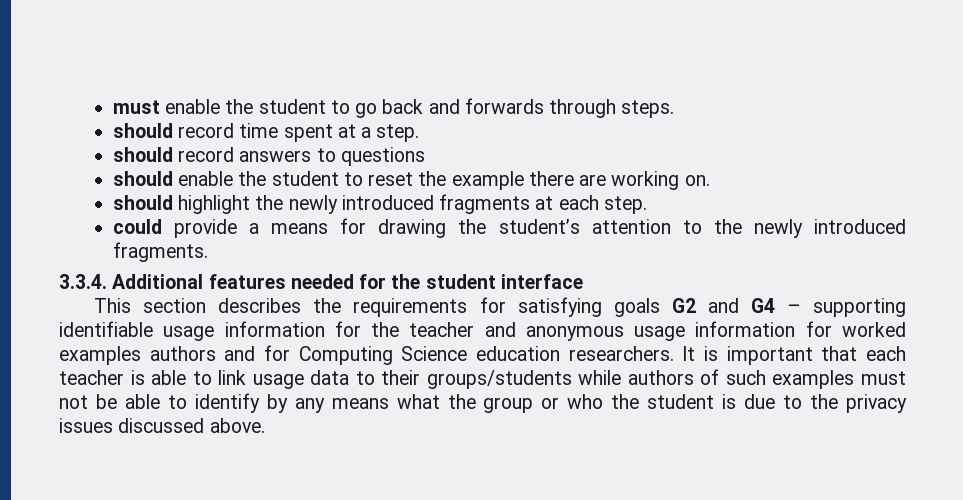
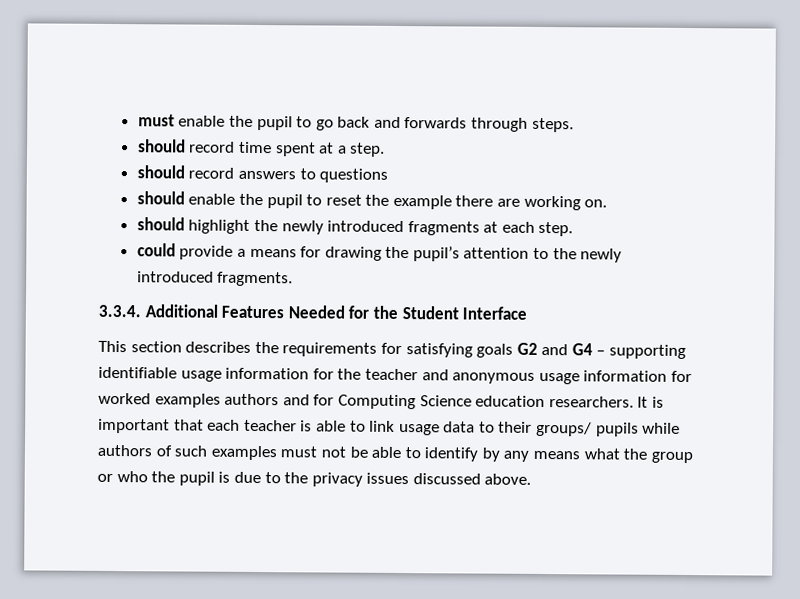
- must enable the student to go back and forwards through steps.
+ must enable the pupil to go back and forwards through steps.
- should enable the student to reset the example there are working on.
+ should enable the pupil to reset the example there are working on.
- could provide a means for drawing the student’s attention to the newly introduced fragments.
+ could provide a means for drawing the pupil’s attention to the newly introduced fragments.
- 3.3.4. Additional features needed for the student interface
+ 3.3.4. Additional Features Needed for the Student Interface
- It is important that each teacher is able to link usage data to their groups/students while authors of such examples must not be able to identify by any means what the group or who the student is due to the privacy issues discussed above.
+ It is important that each teacher is able to link usage data to their groups/ pupils while authors of such examples must not be able to identify by any means what the group or who the pupil is due to the privacy issues discussed above.

